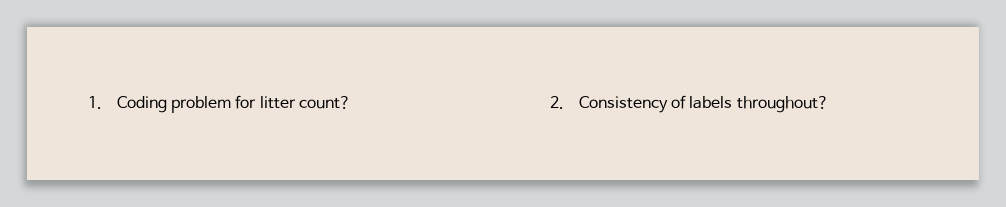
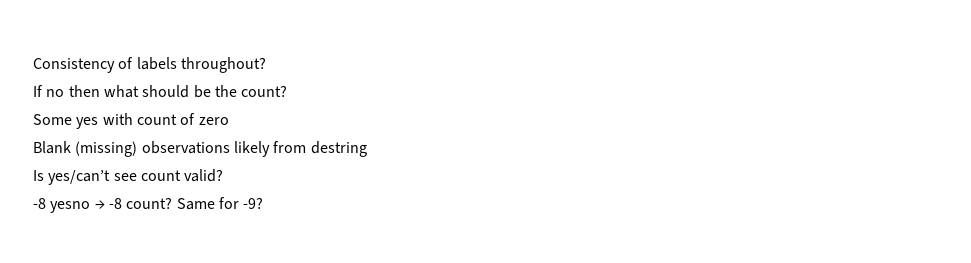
- 1. Coding problem for litter count?
- 2. Consistency of labels throughout?
+ Consistency of labels throughout?
+ If no then what should be the count?
+ Some yes with count of zero
+ Blank (missing) observations likely from destring
+ Is yes/can’t see count valid?
+ -8 yesno → -8 count? Same for -9?

